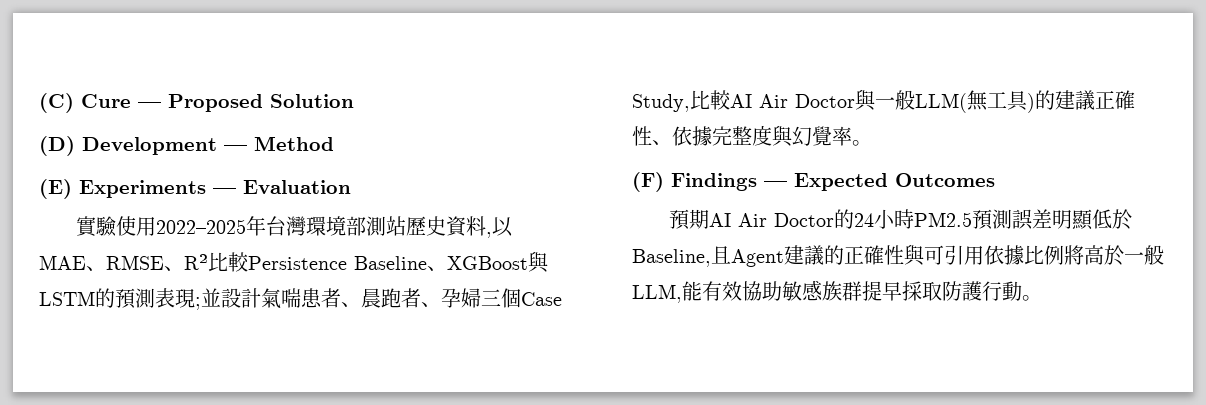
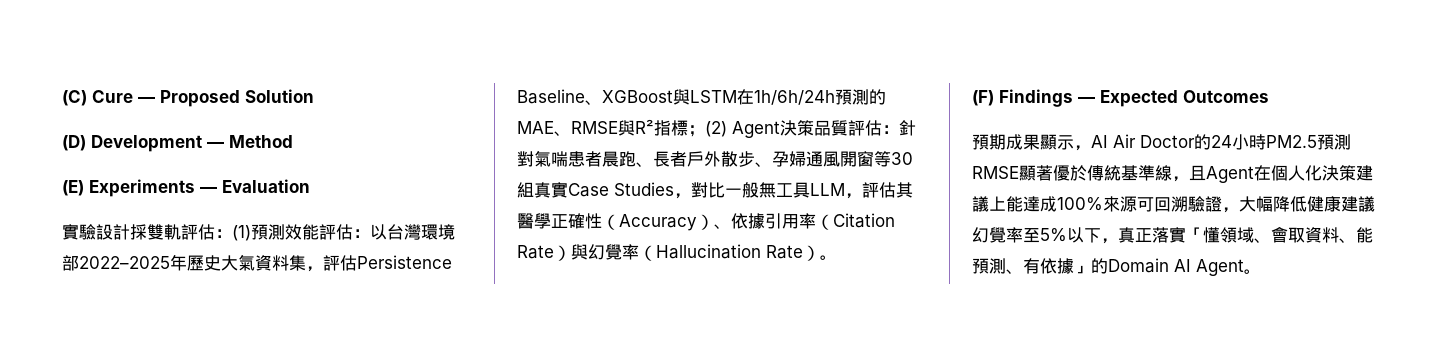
- 實驗使用2022–2025年台灣環境部測站歷史資料,以MAE、RMSE、R²比較Persistence Baseline、XGBoost與LSTM的預測表現;並設計氣喘患者、晨跑者、孕婦三個Case Study,比較AI Air Doctor與一般LLM(無工具)的建議正確性、依據完整度與幻覺率。
+ 實驗設計採雙軌評估：(1)預測效能評估：以台灣環境部2022–2025年歷史大氣資料集，評估Persistence Baseline、XGBoost與LSTM在1h/6h/24h預測的MAE、RMSE與R²指標；(2) Agent決策品質評估：針對氣喘患者晨跑、長者戶外散步、孕婦通風開窗等30組真實Case Studies，對比一般無工具LLM，評估其醫學正確性（Accuracy）、依據引用率（Citation Rate）與幻覺率（Hallucination Rate）。
- 預期AI Air Doctor的24小時PM2.5預測誤差明顯低於Baseline,且Agent建議的正確性與可引用依據比例將高於一般LLM,能有效協助敏感族群提早採取防護行動。
+ 預期成果顯示，AI Air Doctor的24小時PM2.5預測RMSE顯著優於傳統基準線，且Agent在個人化決策建議上能達成100%來源可回溯驗證，大幅降低健康建議幻覺率至5%以下，真正落實「懂領域、會取資料、能預測、有依據」的Domain AI Agent。

